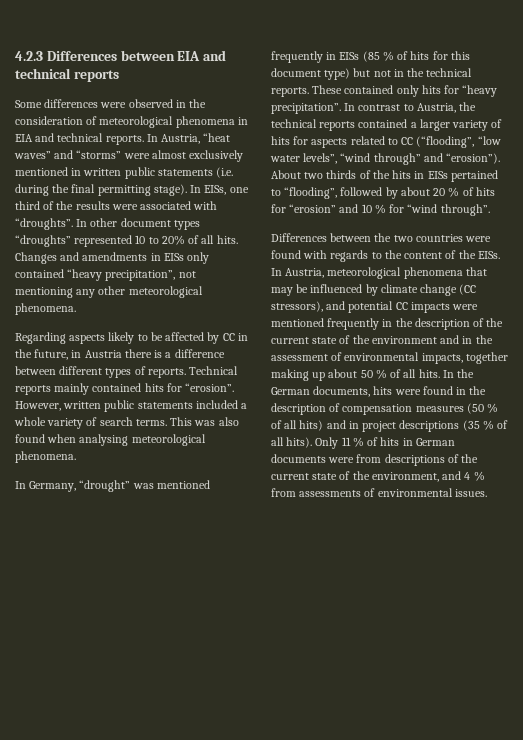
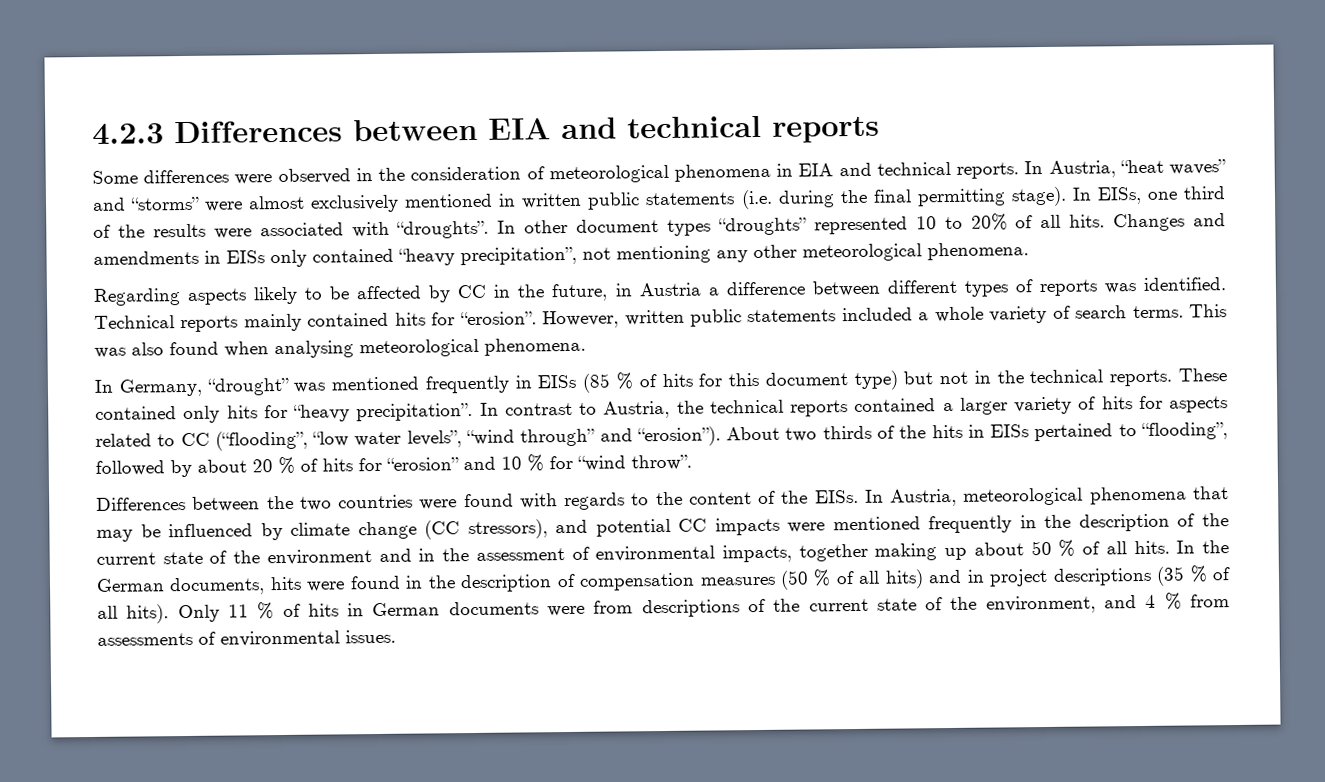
- Regarding aspects likely to be affected by CC in the future, in Austria there is a difference between different types of reports.
+ Regarding aspects likely to be affected by CC in the future, in Austria a difference between different types of reports was identified.
- About two thirds of the hits in EISs pertained to “flooding”, followed by about 20 % of hits for “erosion” and 10 % for “wind through”.
+ About two thirds of the hits in EISs pertained to “flooding”, followed by about 20 % of hits for “erosion” and 10 % for “wind throw”.

